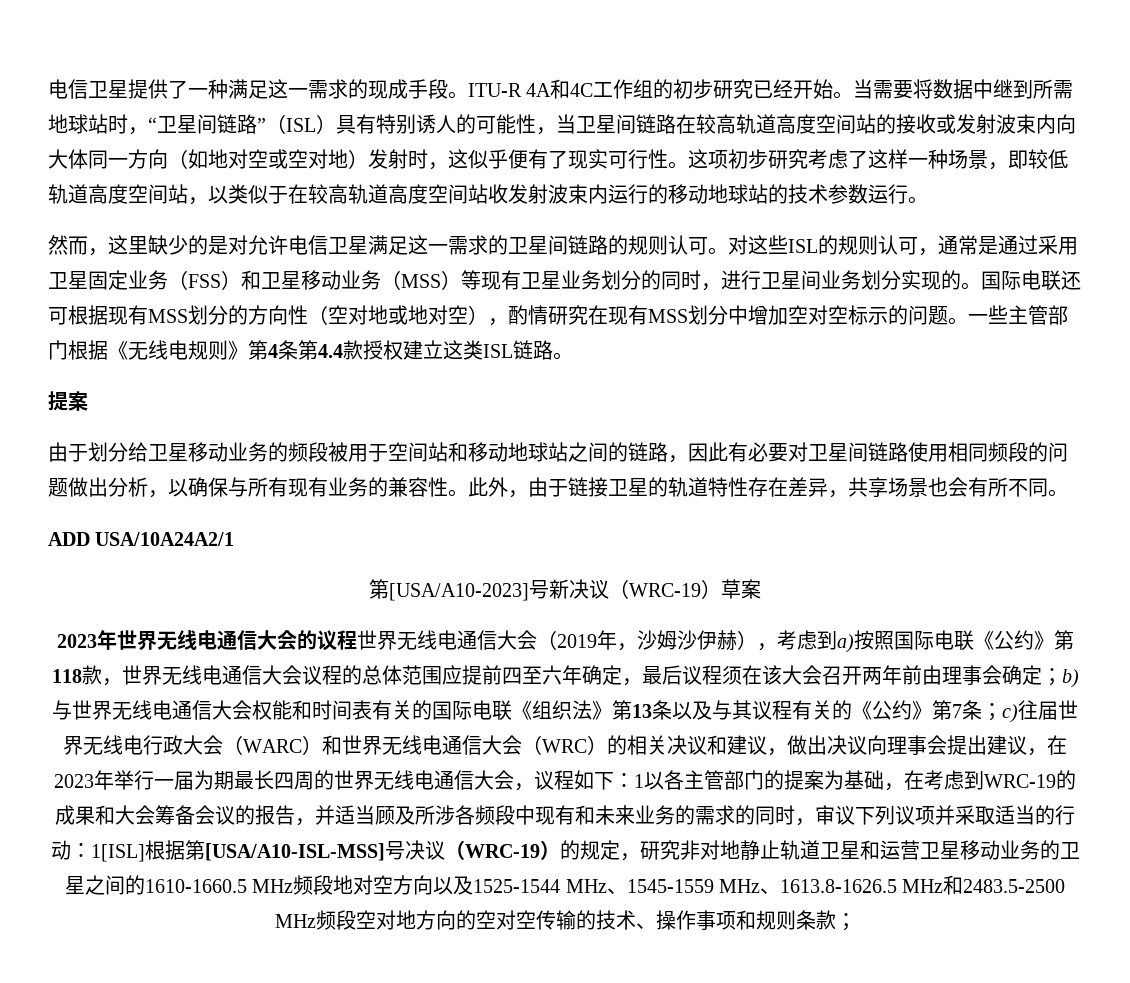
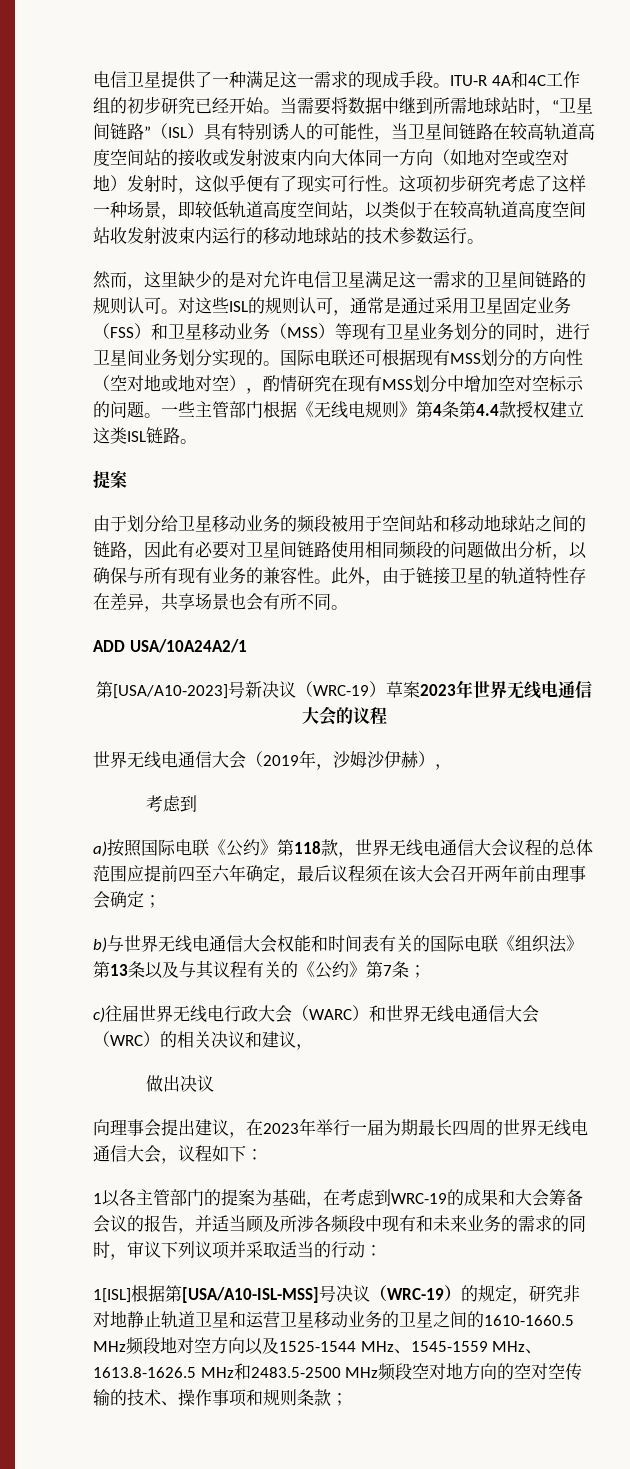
- 第[USA/A10-2023]号新决议（WRC-19）草案
- 2023年世界无线电通信大会的议程世界无线电通信大会（2019年，沙姆沙伊赫），考虑到a)按照国际电联《公约》第118款，世界无线电通信大会议程的总体范围应提前四至六年确定，最后议程须在该大会召开两年前由理事会确定；b)与世界无线电通信大会权能和时间表有关的国际电联《组织法》第13条以及与其议程有关的《公约》第7条；c)往届世界无线电行政大会（WARC）和世界无线电通信大会（WRC）的相关决议和建议，做出决议向理事会提出建议，在2023年举行一届为期最长四周的世界无线电通信大会，议程如下：1以各主管部门的提案为基础，在考虑到WRC-19的成果和大会筹备会议的报告，并适当顾及所涉各频段中现有和未来业务的需求的同时，审议下列议项并采取适当的行动：1[ISL]根据第[USA/A10-ISL-MSS]号决议（WRC-19）的规定，研究非对地静止轨道卫星和运营卫星移动业务的卫星之间的1610-1660.5 MHz频段地对空方向以及1525-1544 MHz、1545-1559 MHz、1613.8-1626.5 MHz和2483.5-2500 MHz频段空对地方向的空对空传输的技术、操作事项和规则条款；
+ 第[USA/A10-2023]号新决议（WRC-19）草案2023年世界无线电通信大会的议程
+ 世界无线电通信大会（2019年，沙姆沙伊赫），
+ 考虑到
+ a)按照国际电联《公约》第118款，世界无线电通信大会议程的总体范围应提前四至六年确定，最后议程须在该大会召开两年前由理事会确定；
+ b)与世界无线电通信大会权能和时间表有关的国际电联《组织法》第13条以及与其议程有关的《公约》第7条；
+ c)往届世界无线电行政大会（WARC）和世界无线电通信大会（WRC）的相关决议和建议，
+ 做出决议
+ 向理事会提出建议，在2023年举行一届为期最长四周的世界无线电通信大会，议程如下：
+ 1以各主管部门的提案为基础，在考虑到WRC-19的成果和大会筹备会议的报告，并适当顾及所涉各频段中现有和未来业务的需求的同时，审议下列议项并采取适当的行动：
+ 1[ISL]根据第[USA/A10-ISL-MSS]号决议（WRC-19）的规定，研究非对地静止轨道卫星和运营卫星移动业务的卫星之间的1610-1660.5 MHz频段地对空方向以及1525-1544 MHz、1545-1559 MHz、1613.8-1626.5 MHz和2483.5-2500 MHz频段空对地方向的空对空传输的技术、操作事项和规则条款；

